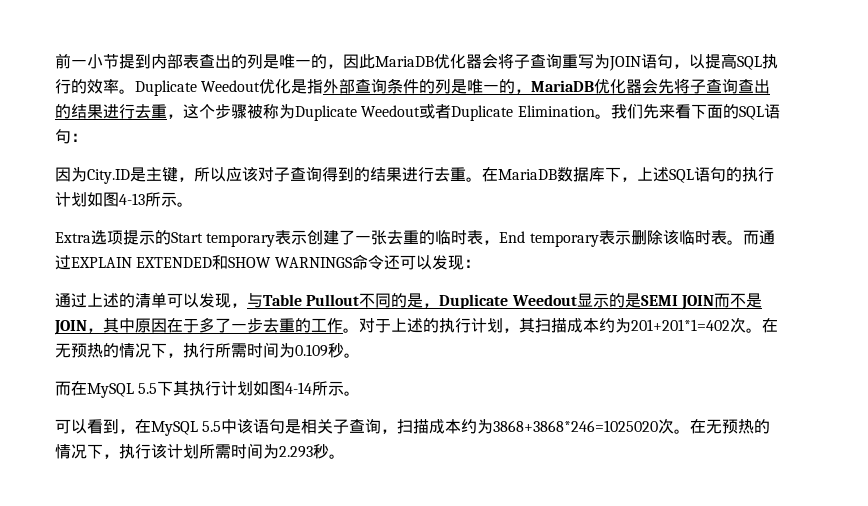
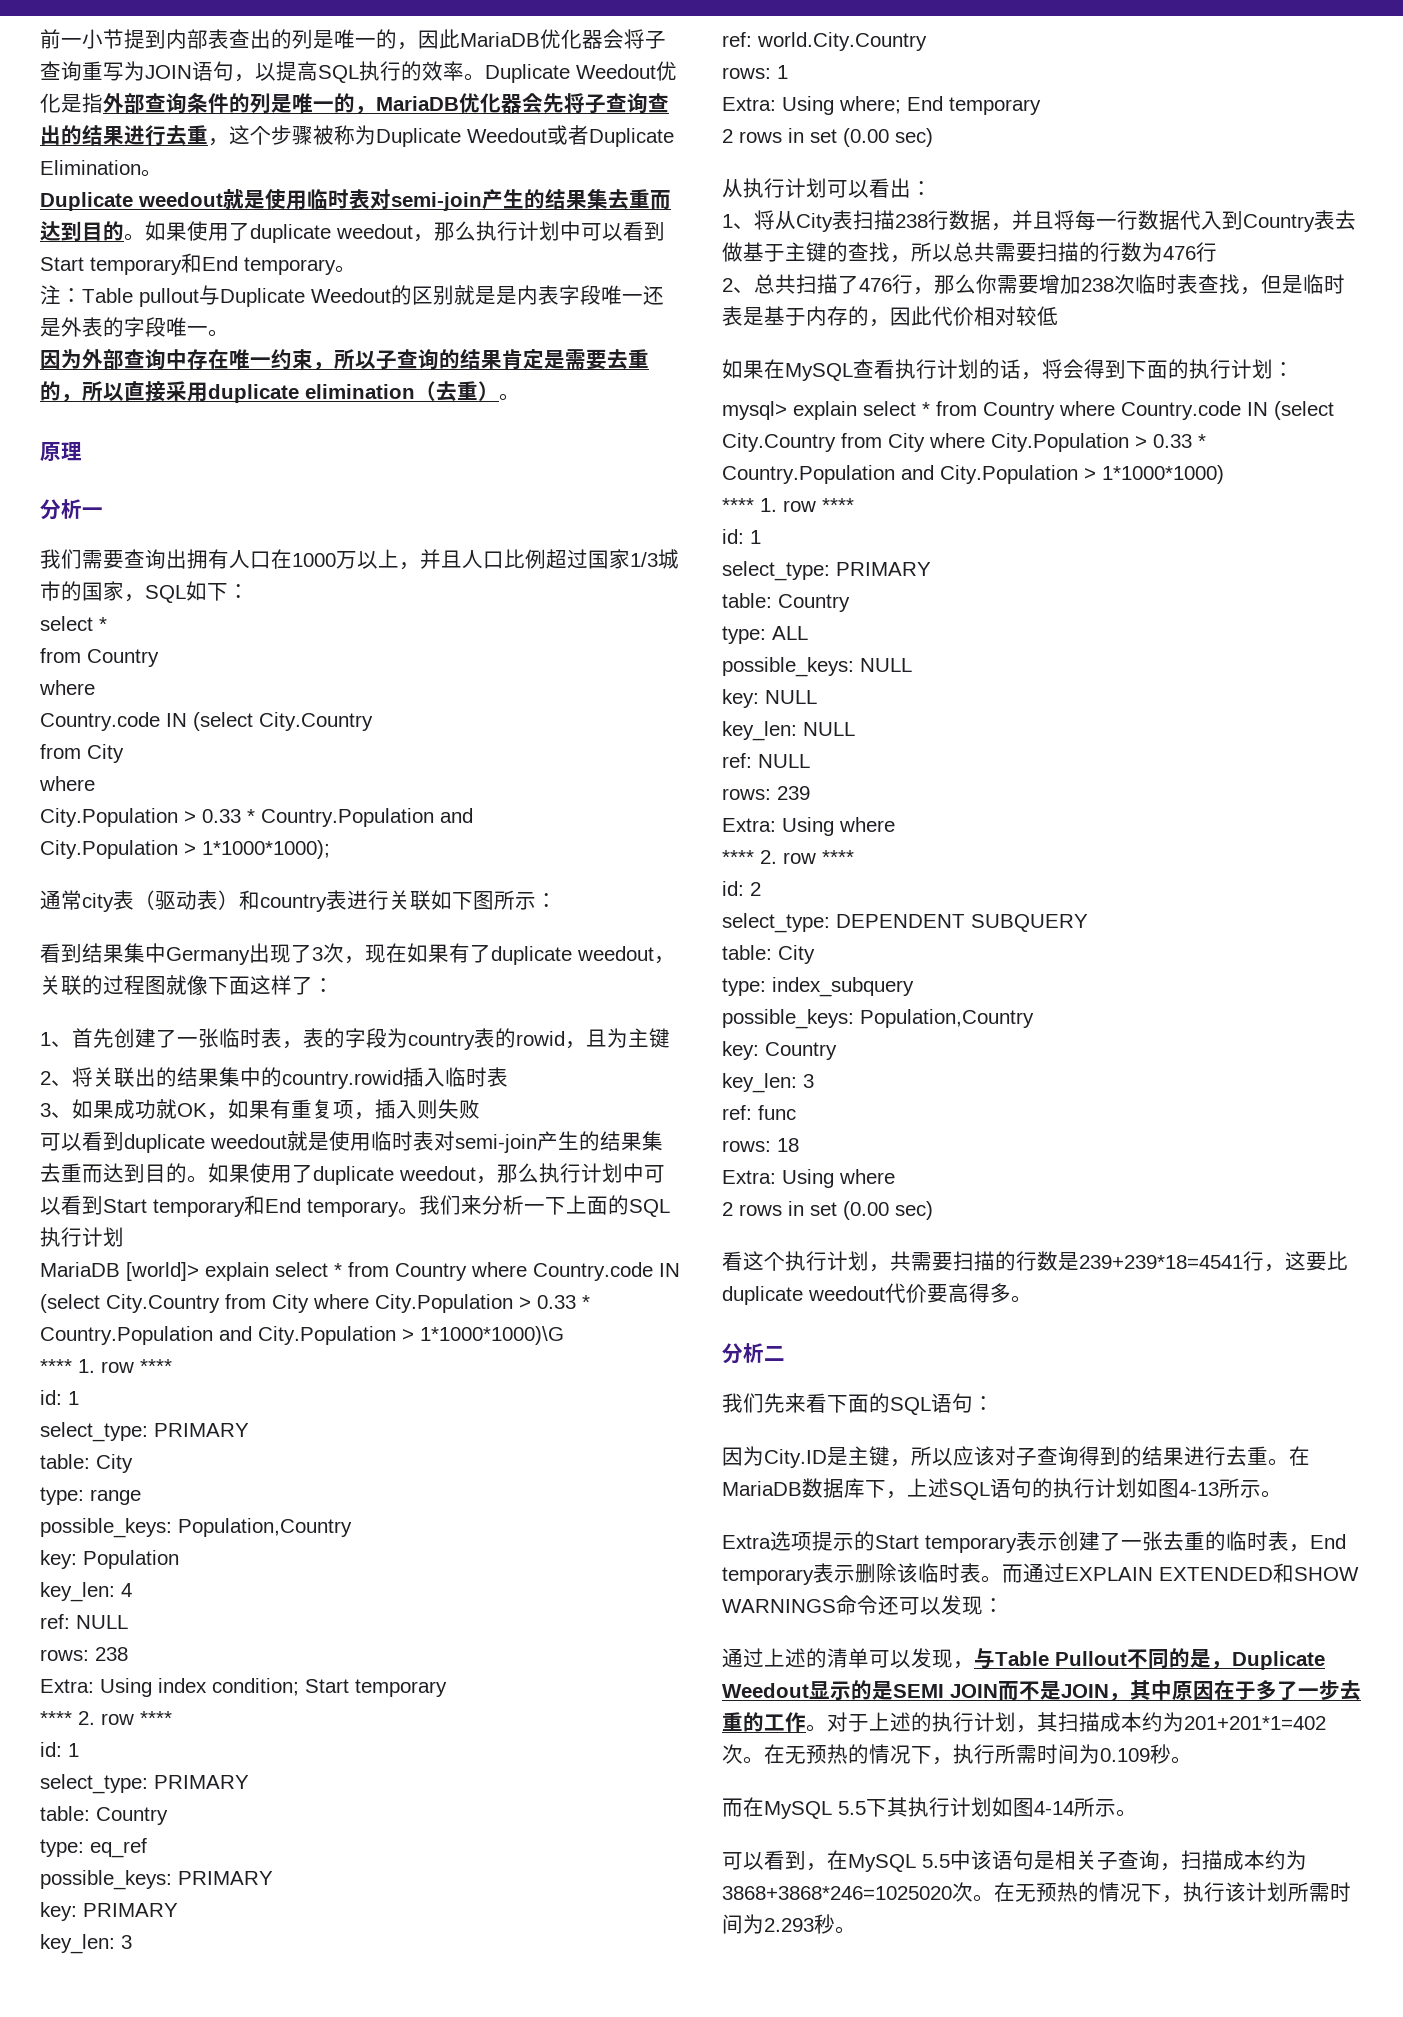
- Duplicate Weedout优化是指外部查询条件的列是唯一的，MariaDB优化器会先将子查询查出的结果进行去重，这个步骤被称为Duplicate Weedout或者Duplicate Elimination。我们先来看下面的SQL语句：
+ Duplicate Weedout优化是指外部查询条件的列是唯一的，MariaDB优化器会先将子查询查出的结果进行去重，这个步骤被称为Duplicate Weedout或者Duplicate Elimination。
+ Duplicate weedout就是使用临时表对semi-join产生的结果集去重而达到目的。如果使用了duplicate weedout，那么执行计划中可以看到Start temporary和End temporary。
+ 注：Table pullout与Duplicate Weedout的区别就是是内表字段唯一还是外表的字段唯一。
+ 因为外部查询中存在唯一约束，所以子查询的结果肯定是需要去重的，所以直接采用duplicate elimination（去重）。
+ 原理
+ 分析一
+ 我们需要查询出拥有人口在1000万以上，并且人口比例超过国家1/3城市的国家，SQL如下：
+ select *
+ from Country
+ where
+ Country.code IN (select City.Country
+ from City
+ where
+ City.Population > 0.33 * Country.Population and
+ City.Population > 1*1000*1000);
+ 通常city表（驱动表）和country表进行关联如下图所示：
+ 看到结果集中Germany出现了3次，现在如果有了duplicate weedout，关联的过程图就像下面这样了：
+ 1、首先创建了一张临时表，表的字段为country表的rowid，且为主键
+ 2、将关联出的结果集中的country.rowid插入临时表
+ 3、如果成功就OK，如果有重复项，插入则失败
+ 可以看到duplicate weedout就是使用临时表对semi-join产生的结果集去重而达到目的。如果使用了duplicate weedout，那么执行计划中可以看到Start temporary和End temporary。我们来分析一下上面的SQL执行计划
+ MariaDB [world]> explain select * from Country where Country.code IN (select City.Country from City where City.Population > 0.33 * Country.Population and City.Population > 1*1000*1000)\G
+ **** 1. row ****
+ id: 1
+ select_type: PRIMARY
+ table: City
+ type: range
+ possible_keys: Population,Country
+ key: Population
+ key_len: 4
+ ref: NULL
+ rows: 238
+ Extra: Using index condition; Start temporary
+ **** 2. row ****
+ id: 1
+ select_type: PRIMARY
+ table: Country
+ type: eq_ref
+ possible_keys: PRIMARY
+ key: PRIMARY
+ key_len: 3
+ ref: world.City.Country
+ rows: 1
+ Extra: Using where; End temporary
+ 2 rows in set (0.00 sec)
+ 从执行计划可以看出：
+ 1、将从City表扫描238行数据，并且将每一行数据代入到Country表去做基于主键的查找，所以总共需要扫描的行数为476行
+ 2、总共扫描了476行，那么你需要增加238次临时表查找，但是临时表是基于内存的，因此代价相对较低
+ 如果在MySQL查看执行计划的话，将会得到下面的执行计划：
+ mysql> explain select * from Country where Country.code IN (select City.Country from City where City.Population > 0.33 * Country.Population and City.Population > 1*1000*1000)
+ **** 1. row ****
+ id: 1
+ select_type: PRIMARY
+ table: Country
+ type: ALL
+ possible_keys: NULL
+ key: NULL
+ key_len: NULL
+ ref: NULL
+ rows: 239
+ Extra: Using where
+ **** 2. row ****
+ id: 2
+ select_type: DEPENDENT SUBQUERY
+ table: City
+ type: index_subquery
+ possible_keys: Population,Country
+ key: Country
+ key_len: 3
+ ref: func
+ rows: 18
+ Extra: Using where
+ 2 rows in set (0.00 sec)
+ 看这个执行计划，共需要扫描的行数是239+239*18=4541行，这要比duplicate weedout代价要高得多。
+ 分析二
+ 我们先来看下面的SQL语句：

